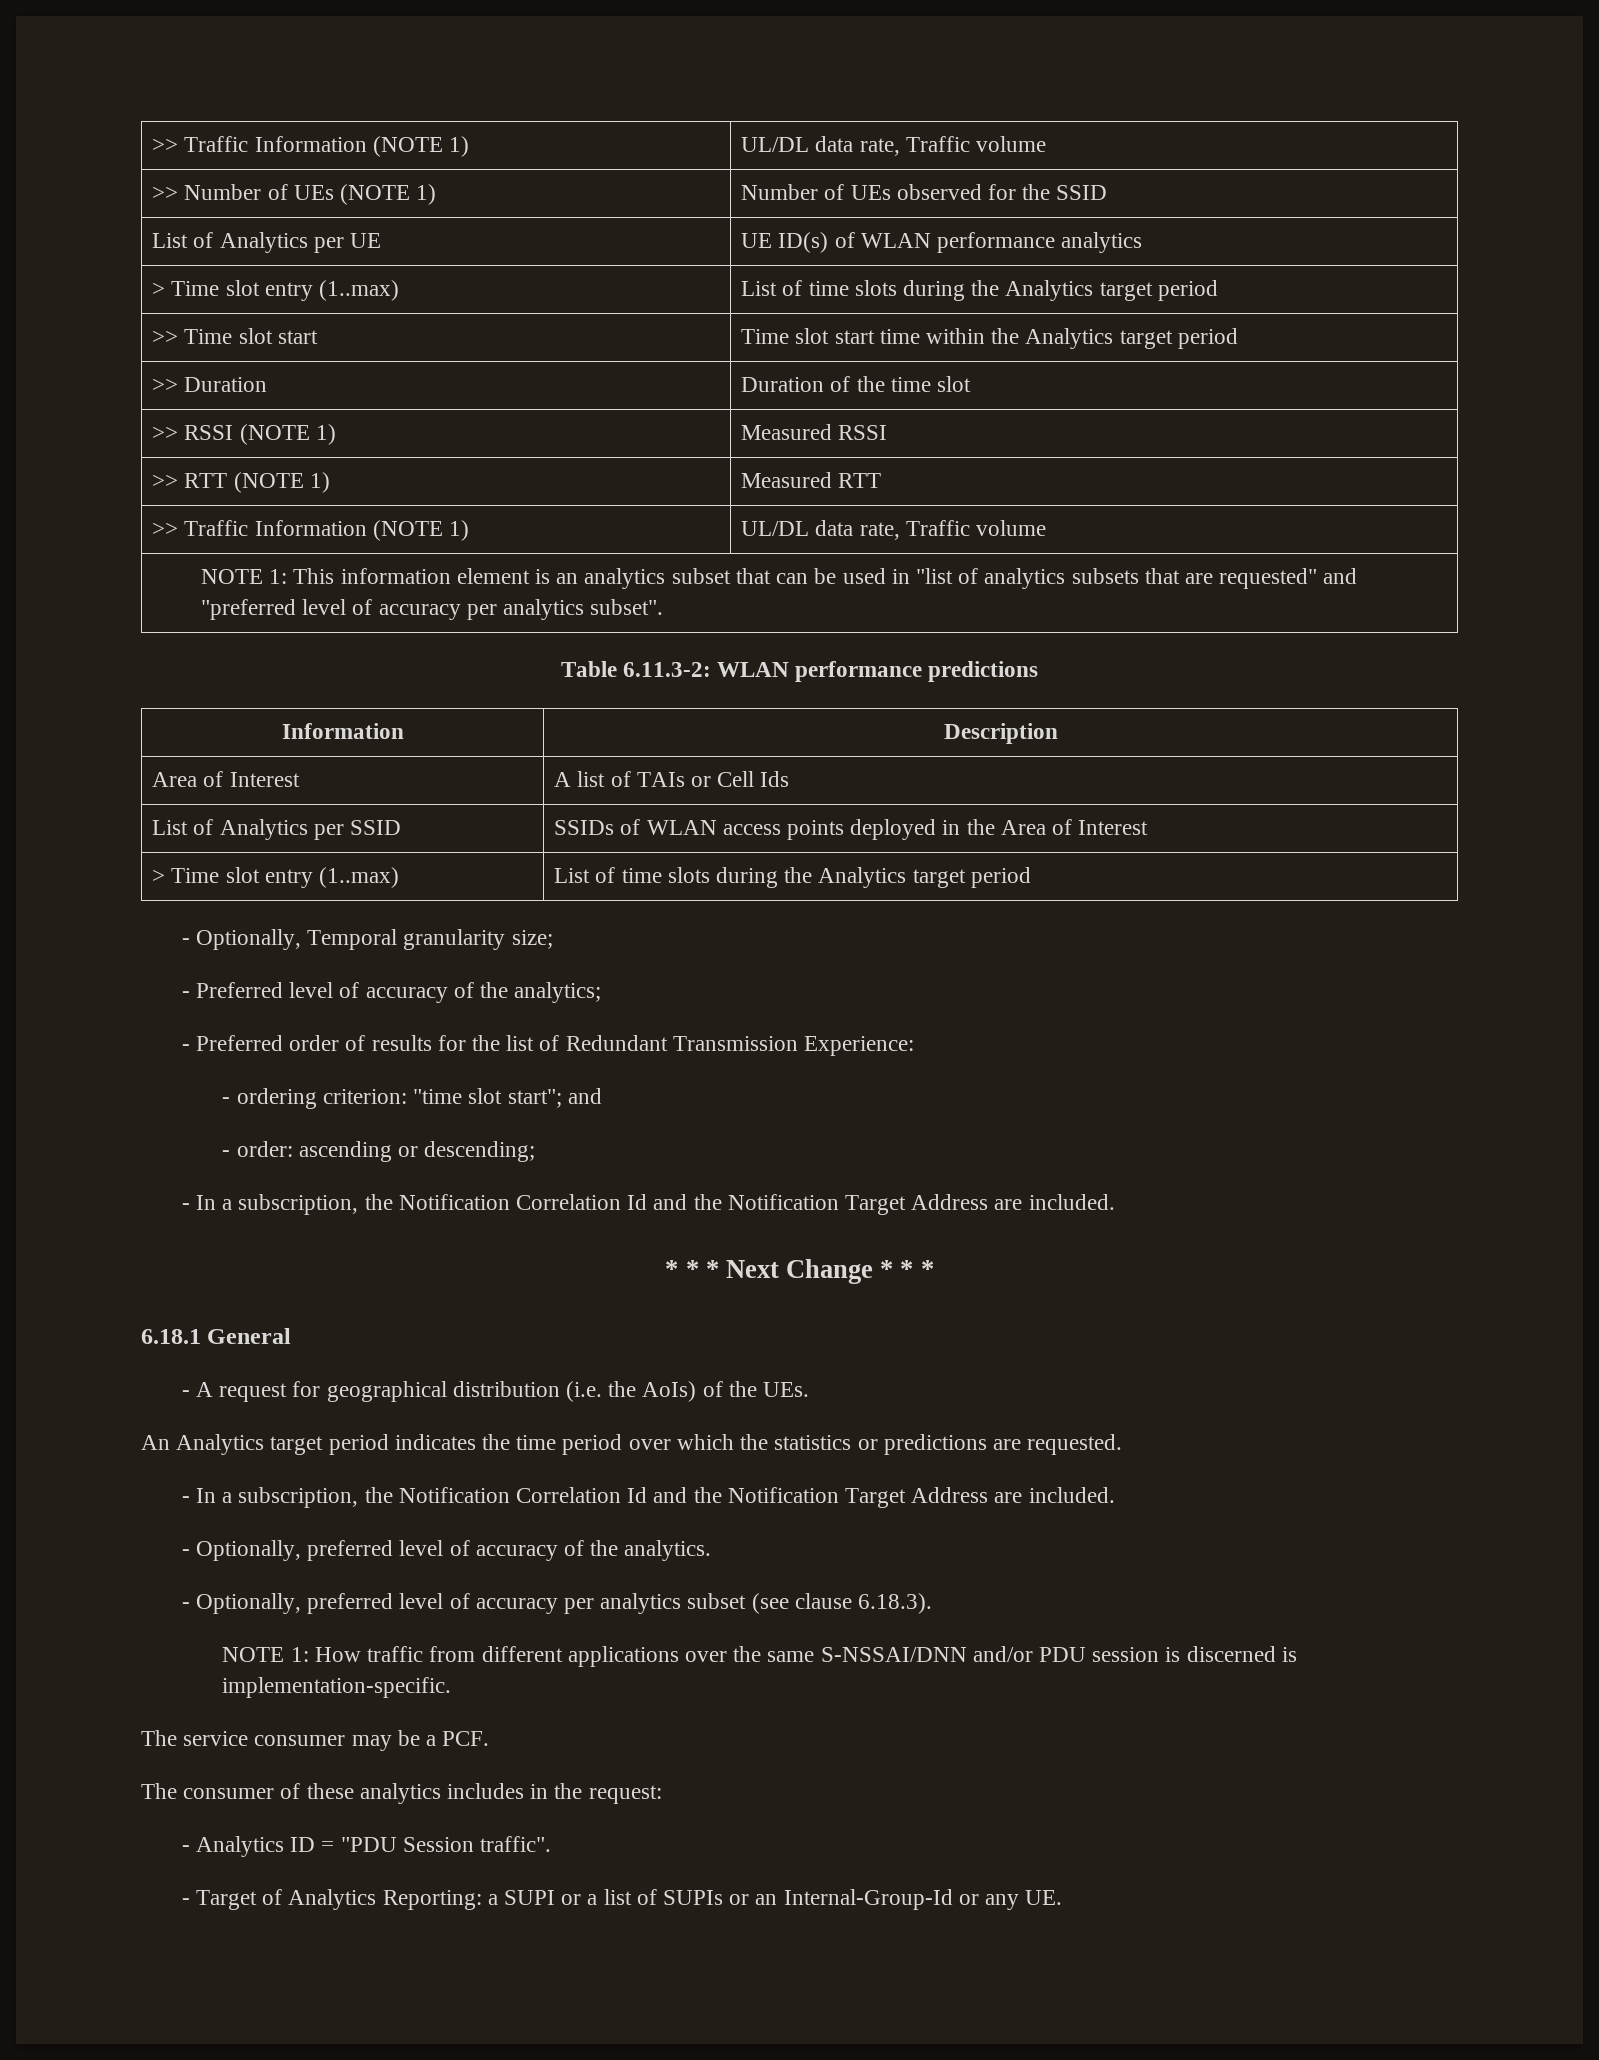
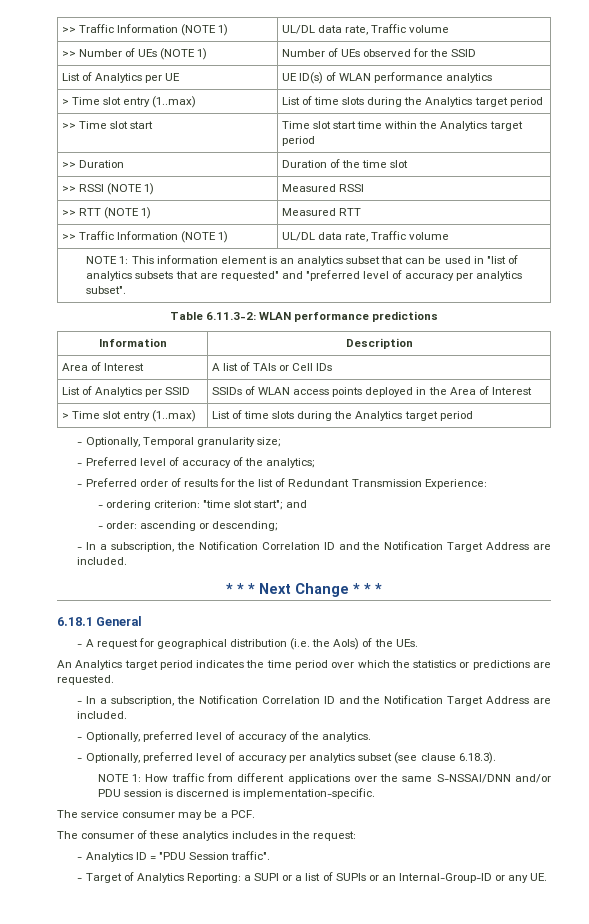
- Area of Interest | A list of TAIs or Cell Ids
+ Area of Interest | A list of TAIs or Cell IDs
  - order: ascending or descending;
- - In a subscription, the Notification Correlation Id and the Notification Target Address are included.
+ - In a subscription, the Notification Correlation ID and the Notification Target Address are included.
  An Analytics target period indicates the time period over which the statistics or predictions are requested.
- - In a subscription, the Notification Correlation Id and the Notification Target Address are included.
+ - In a subscription, the Notification Correlation ID and the Notification Target Address are included.
- - Target of Analytics Reporting: a SUPI or a list of SUPIs or an Internal-Group-Id or any UE.
+ - Target of Analytics Reporting: a SUPI or a list of SUPIs or an Internal-Group-ID or any UE.

